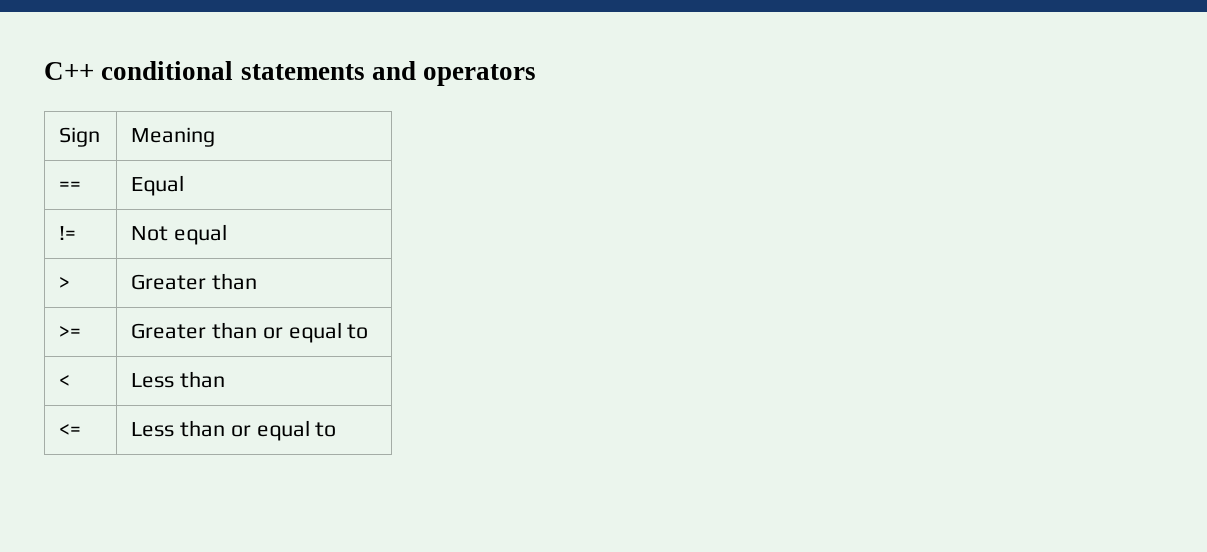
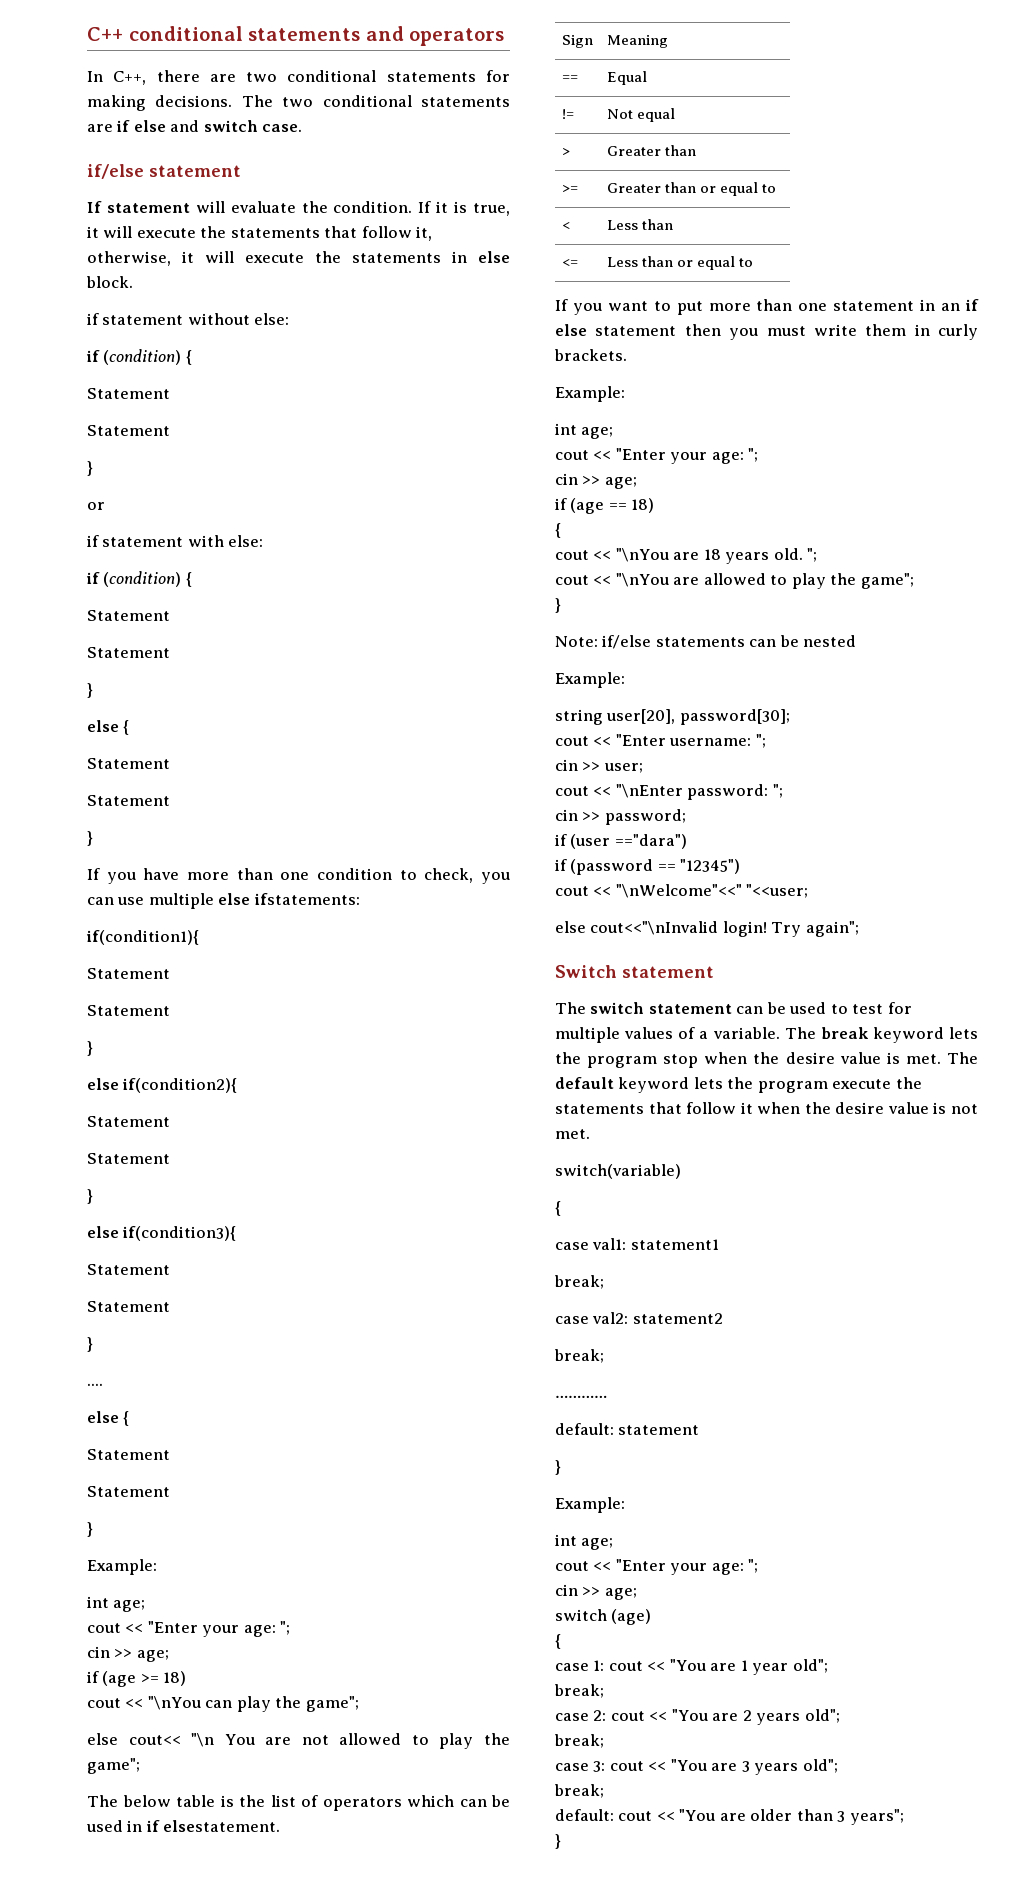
+ In C++, there are two conditional statements for making decisions. The two conditional statements are if else and switch case.
+ if/else statement
+ If statement will evaluate the condition. If it is true, it will execute the statements that follow it, otherwise, it will execute the statements in else block.
+ if statement without else:
+ if (condition) {
+ Statement
+ Statement
+ }
+ or
+ if statement with else:
+ if (condition) {
+ Statement
+ Statement
+ }
+ else {
+ Statement
+ Statement
+ }
+ If you have more than one condition to check, you can use multiple else ifstatements:
+ if(condition1){
+ Statement
+ Statement
+ }
+ else if(condition2){
+ Statement
+ Statement
+ }
+ else if(condition3){
+ Statement
+ Statement
+ }
+ ....
+ else {
+ Statement
+ Statement
+ }
+ Example:
+ int age;
+ cout << "Enter your age: ";
+ cin >> age;
+ if (age >= 18)
+ cout << "\nYou can play the game";
+ else cout<< "\n You are not allowed to play the game";
+ The below table is the list of operators which can be used in if elsestatement.
+ If you want to put more than one statement in an if else statement then you must write them in curly brackets.
+ Example:
+ int age;
+ cout << "Enter your age: ";
+ cin >> age;
+ if (age == 18)
+ {
+ cout << "\nYou are 18 years old. ";
+ cout << "\nYou are allowed to play the game";
+ }
+ Note: if/else statements can be nested
+ Example:
+ string user[20], password[30];
+ cout << "Enter username: ";
+ cin >> user;
+ cout << "\nEnter password: ";
+ cin >> password;
+ if (user =="dara")
+ if (password == "12345")
+ cout << "\nWelcome"<<" "<<user;
+ else cout<<"\nInvalid login! Try again";
+ Switch statement
+ The switch statement can be used to test for multiple values of a variable. The break keyword lets the program stop when the desire value is met. The default keyword lets the program execute the statements that follow it when the desire value is not met.
+ switch(variable)
+ {
+ case val1: statement1
+ break;
+ case val2: statement2
+ break;
+ …………
+ default: statement
+ }
+ Example:
+ int age;
+ cout << "Enter your age: ";
+ cin >> age;
+ switch (age)
+ {
+ case 1: cout << "You are 1 year old";
+ break;
+ case 2: cout << "You are 2 years old";
+ break;
+ case 3: cout << "You are 3 years old";
+ break;
+ default: cout << "You are older than 3 years";
+ }

